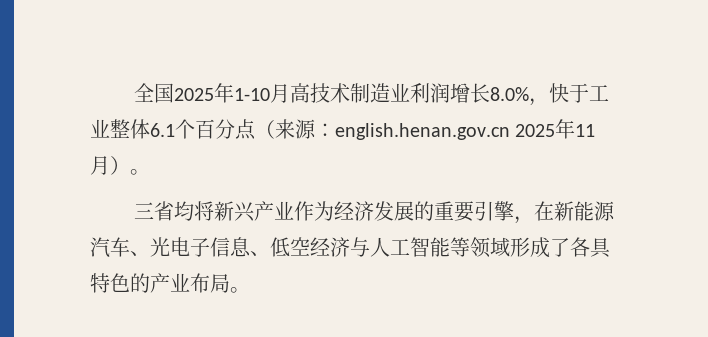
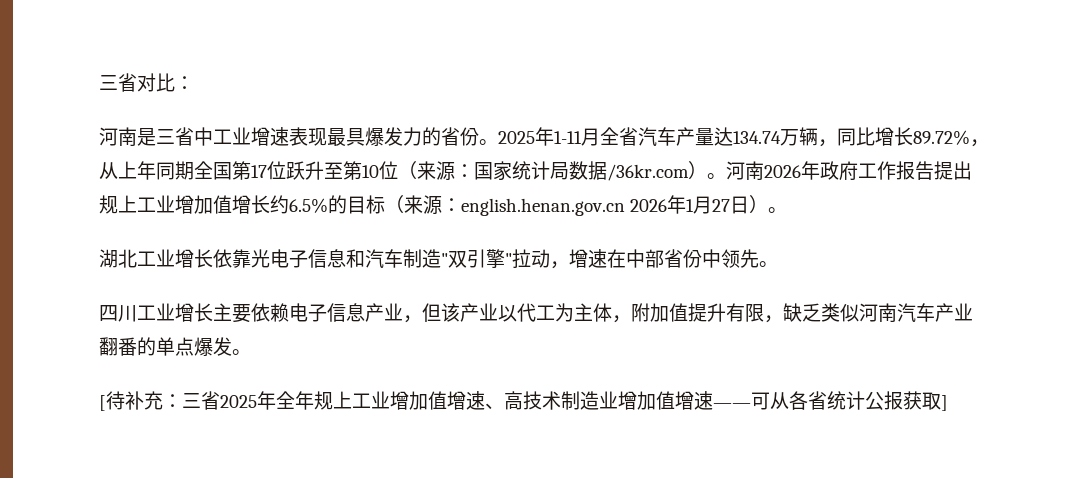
- 全国2025年1-10月高技术制造业利润增长8.0%，快于工业整体6.1个百分点（来源：english.henan.gov.cn 2025年11月）。
- 三省均将新兴产业作为经济发展的重要引擎，在新能源汽车、光电子信息、低空经济与人工智能等领域形成了各具特色的产业布局。
+ 三省对比：
+ 河南是三省中工业增速表现最具爆发力的省份。2025年1-11月全省汽车产量达134.74万辆，同比增长89.72%，从上年同期全国第17位跃升至第10位（来源：国家统计局数据/36kr.com）。河南2026年政府工作报告提出规上工业增加值增长约6.5%的目标（来源：english.henan.gov.cn 2026年1月27日）。
+ 湖北工业增长依靠光电子信息和汽车制造"双引擎"拉动，增速在中部省份中领先。
+ 四川工业增长主要依赖电子信息产业，但该产业以代工为主体，附加值提升有限，缺乏类似河南汽车产业翻番的单点爆发。
+ [待补充：三省2025年全年规上工业增加值增速、高技术制造业增加值增速——可从各省统计公报获取]

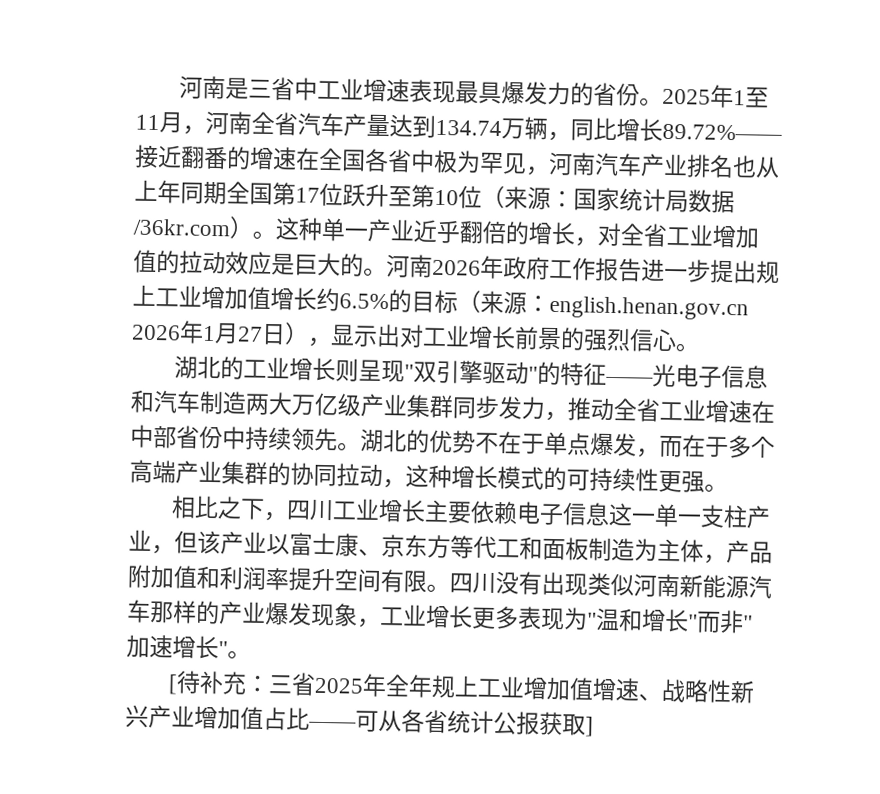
- 三省对比：
- 2025年1-11月全省汽车产量达134.74万辆，同比增长89.72%，从上年同期全国第17位跃升至第10位（来源：国家统计局数据/36kr.com）。
+ 2025年1至11月，河南全省汽车产量达到134.74万辆，同比增长89.72%——接近翻番的增速在全国各省中极为罕见，河南汽车产业排名也从上年同期全国第17位跃升至第10位（来源：国家统计局数据/36kr.com）。
+ 这种单一产业近乎翻倍的增长，对全省工业增加值的拉动效应是巨大的。
- 河南2026年政府工作报告提出规上工业增加值增长约6.5%的目标（来源：english.henan.gov.cn 2026年1月27日）。
+ 河南2026年政府工作报告进一步提出规上工业增加值增长约6.5%的目标（来源：english.henan.gov.cn 2026年1月27日），显示出对工业增长前景的强烈信心。
- 湖北工业增长依靠光电子信息和汽车制造"双引擎"拉动，增速在中部省份中领先。
- 四川工业增长主要依赖电子信息产业，但该产业以代工为主体，附加值提升有限，缺乏类似河南汽车产业翻番的单点爆发。
+ 湖北的工业增长则呈现"双引擎驱动"的特征——光电子信息和汽车制造两大万亿级产业集群同步发力，推动全省工业增速在中部省份中持续领先。湖北的优势不在于单点爆发，而在于多个高端产业集群的协同拉动，这种增长模式的可持续性更强。
+ 相比之下，四川工业增长主要依赖电子信息这一单一支柱产业，但该产业以富士康、京东方等代工和面板制造为主体，产品附加值和利润率提升空间有限。四川没有出现类似河南新能源汽车那样的产业爆发现象，工业增长更多表现为"温和增长"而非"加速增长"。
- [待补充：三省2025年全年规上工业增加值增速、高技术制造业增加值增速——可从各省统计公报获取]
+ [待补充：三省2025年全年规上工业增加值增速、战略性新兴产业增加值占比——可从各省统计公报获取]

